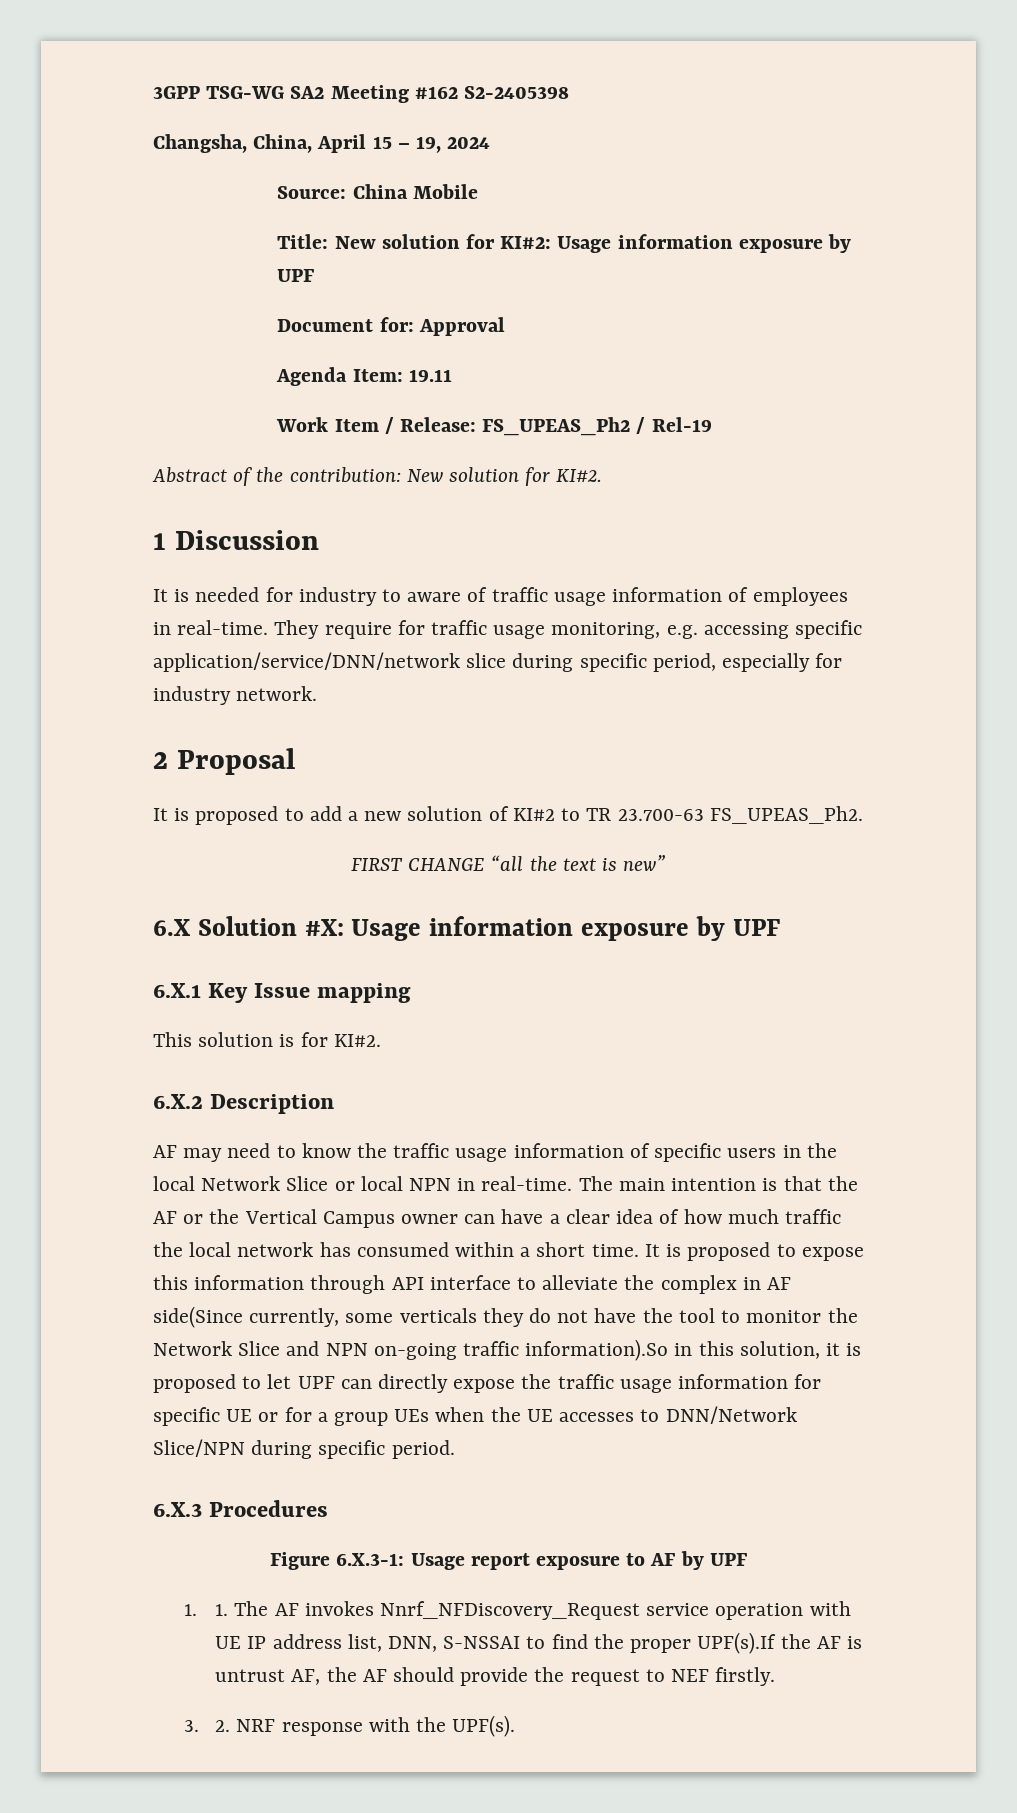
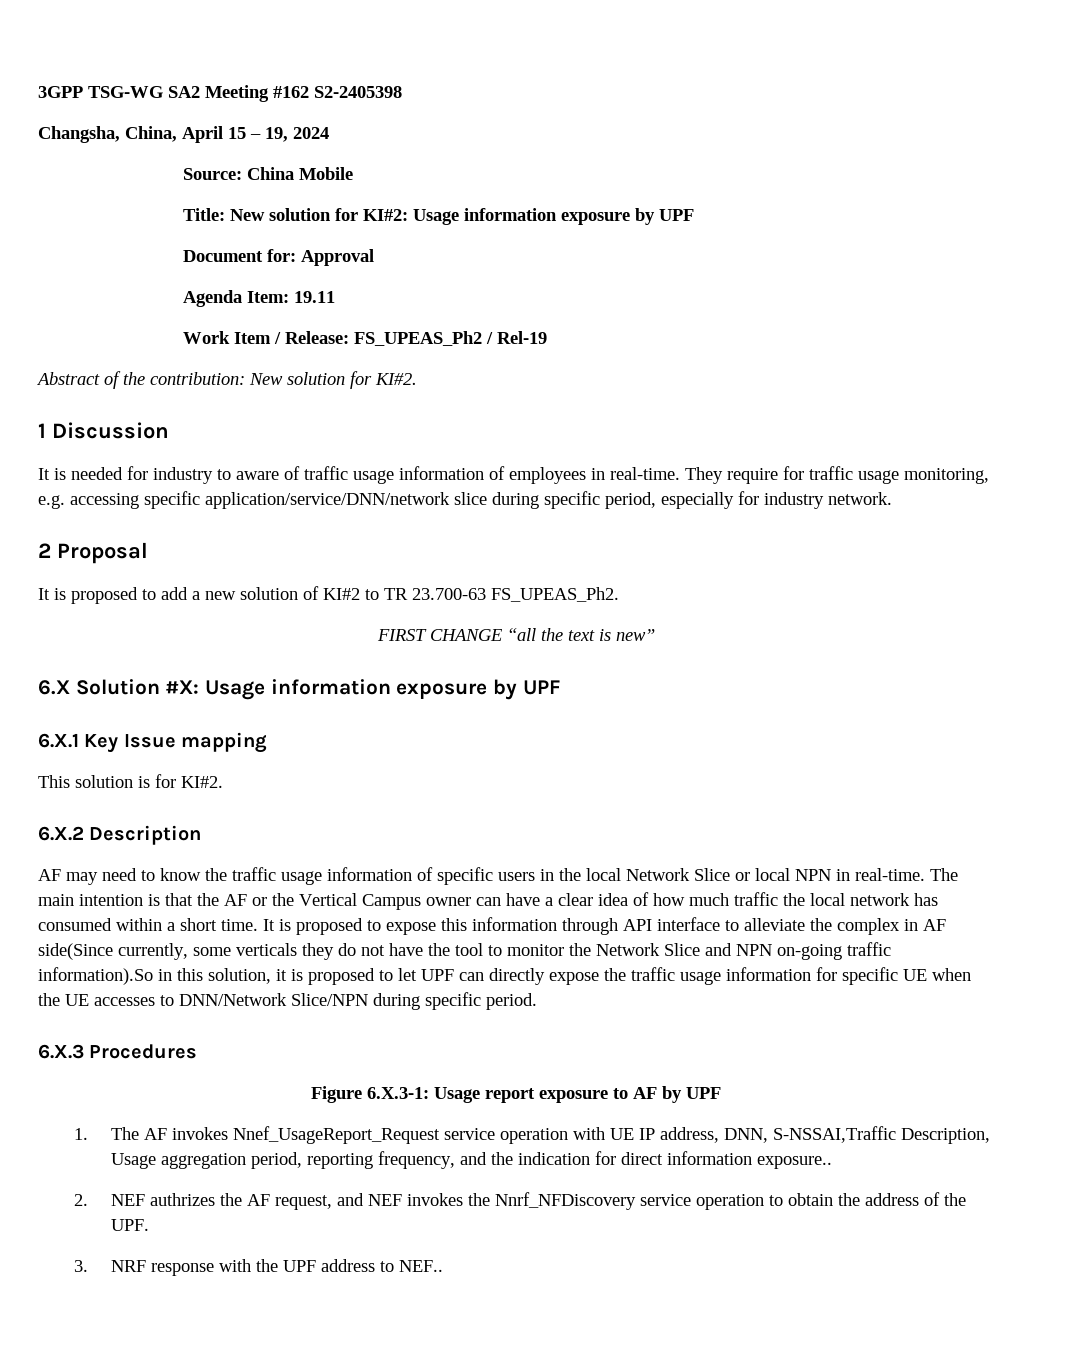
- It is proposed to expose this information through API interface to alleviate the complex in AF side(Since currently, some verticals they do not have the tool to monitor the Network Slice and NPN on-going traffic information).So in this solution, it is proposed to let UPF can directly expose the traffic usage information for specific UE or for a group UEs when the UE accesses to DNN/Network Slice/NPN during specific period.
+ It is proposed to expose this information through API interface to alleviate the complex in AF side(Since currently, some verticals they do not have the tool to monitor the Network Slice and NPN on-going traffic information).So in this solution, it is proposed to let UPF can directly expose the traffic usage information for specific UE when the UE accesses to DNN/Network Slice/NPN during specific period.
- 1. 1. The AF invokes Nnrf_NFDiscovery_Request service operation with UE IP address list, DNN, S-NSSAI to find the proper UPF(s).If the AF is untrust AF, the AF should provide the request to NEF firstly.
+ 1. The AF invokes Nnef_UsageReport_Request service operation with UE IP address, DNN, S-NSSAI,Traffic Description, Usage aggregation period, reporting frequency, and the indication for direct information exposure..
+ 2. NEF authrizes the AF request, and NEF invokes the Nnrf_NFDiscovery service operation to obtain the address of the UPF.
- 3. 2. NRF response with the UPF(s).
+ 3. NRF response with the UPF address to NEF..

